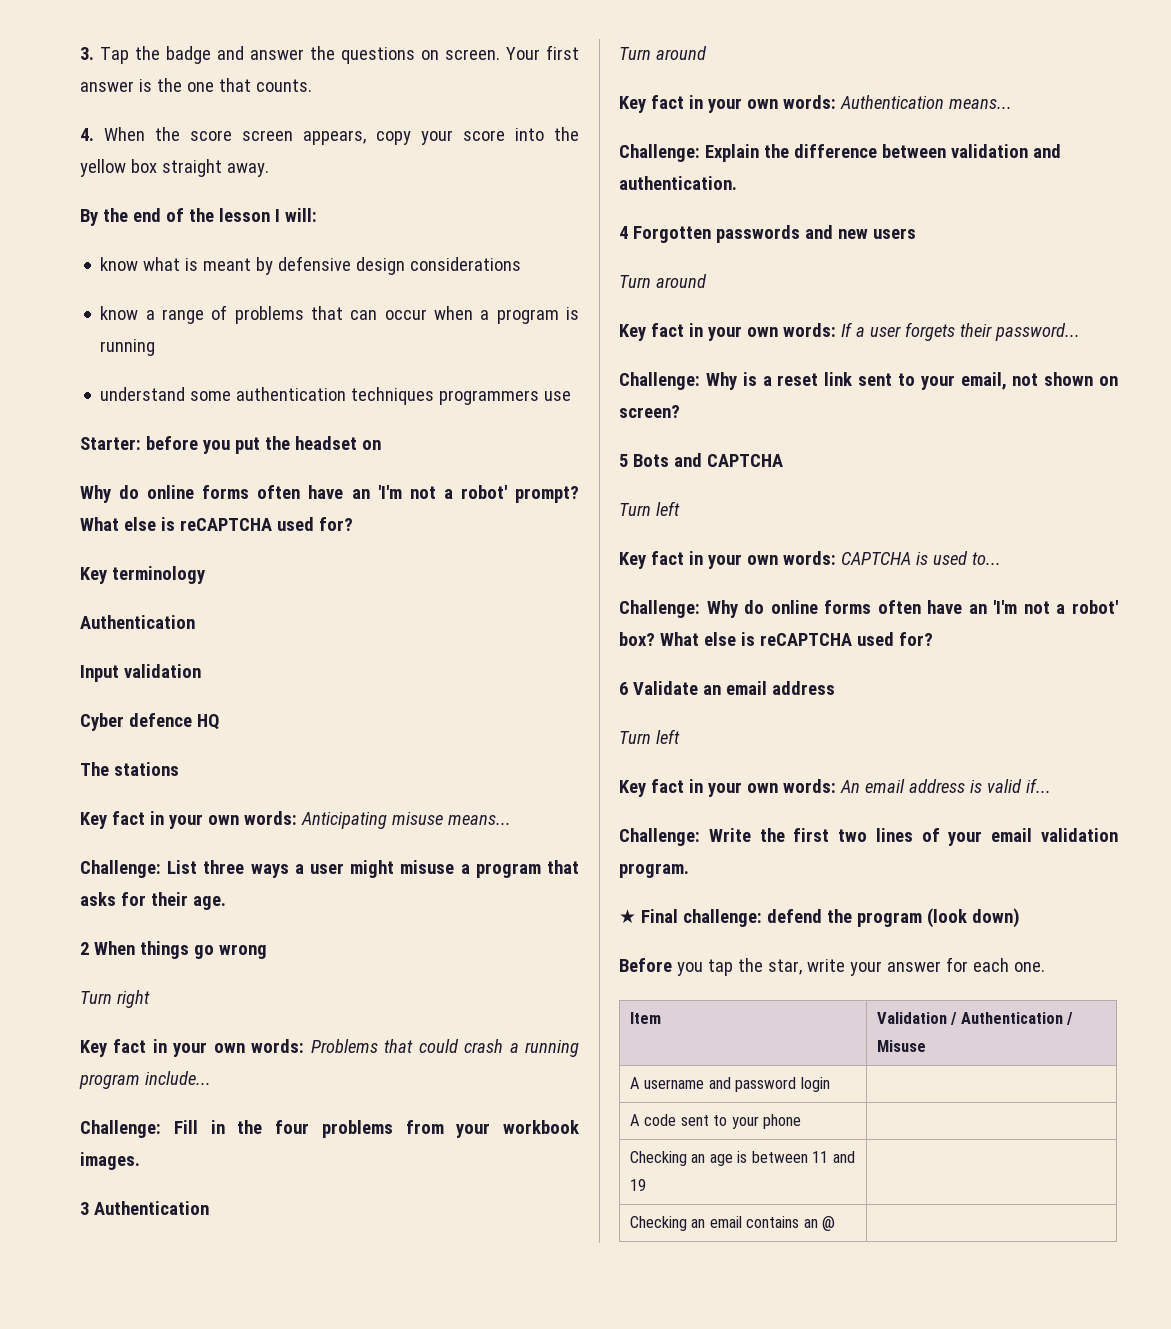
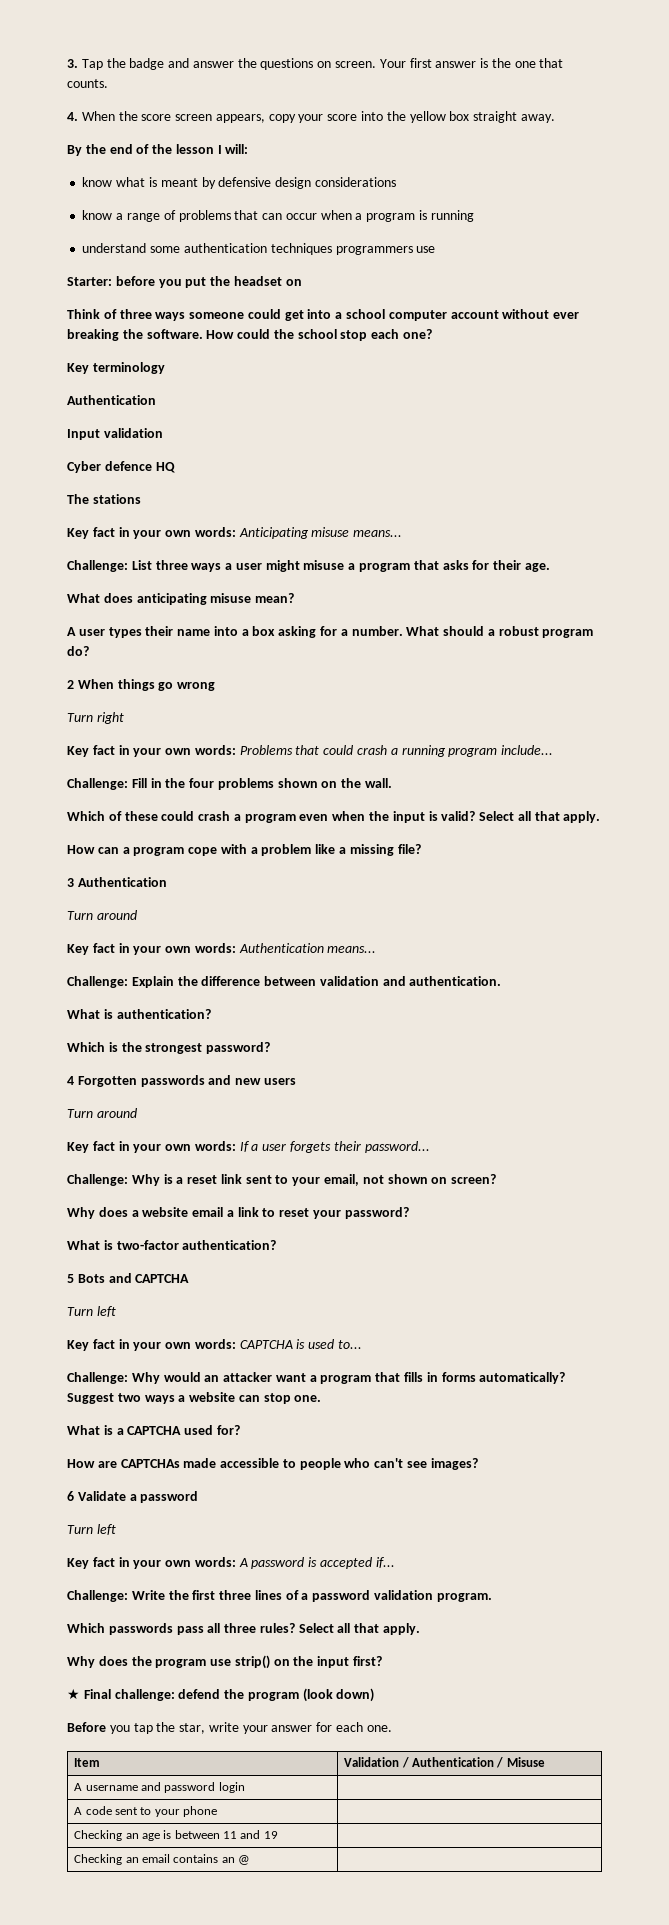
- Why do online forms often have an 'I'm not a robot' prompt? What else is reCAPTCHA used for?
+ Think of three ways someone could get into a school computer account without ever breaking the software. How could the school stop each one?
+ What does anticipating misuse mean?
+ A user types their name into a box asking for a number. What should a robust program do?
- Challenge: Fill in the four problems from your workbook images.
+ Challenge: Fill in the four problems shown on the wall.
+ Which of these could crash a program even when the input is valid? Select all that apply.
+ How can a program cope with a problem like a missing file?
+ What is authentication?
+ Which is the strongest password?
+ Why does a website email a link to reset your password?
+ What is two-factor authentication?
- Challenge: Why do online forms often have an 'I'm not a robot' box? What else is reCAPTCHA used for?
+ Challenge: Why would an attacker want a program that fills in forms automatically? Suggest two ways a website can stop one.
+ What is a CAPTCHA used for?
+ How are CAPTCHAs made accessible to people who can't see images?
- 6 Validate an email address
+ 6 Validate a password
  Turn left
- Key fact in your own words: An email address is valid if...
+ Key fact in your own words: A password is accepted if...
- Challenge: Write the first two lines of your email validation program.
+ Challenge: Write the first three lines of a password validation program.
+ Which passwords pass all three rules? Select all that apply.
+ Why does the program use strip() on the input first?

